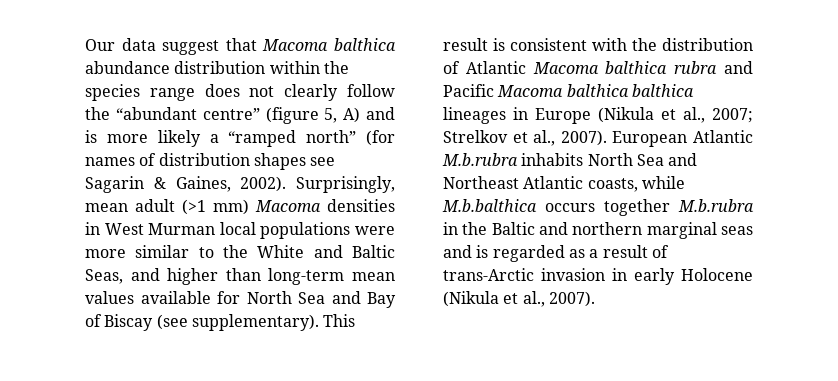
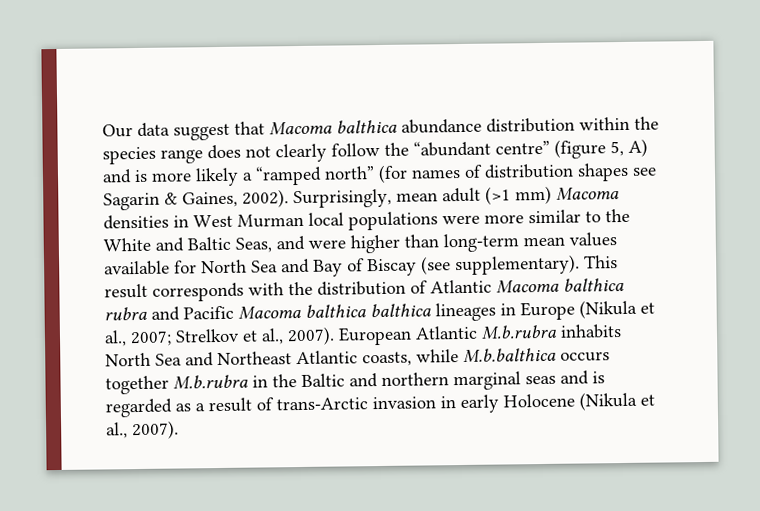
- Surprisingly, mean adult (>1 mm) Macoma densities in West Murman local populations were more similar to the White and Baltic Seas, and higher than long-term mean values available for North Sea and Bay of Biscay (see supplementary).
+ Surprisingly, mean adult (>1 mm) Macoma densities in West Murman local populations were more similar to the White and Baltic Seas, and were higher than long-term mean values available for North Sea and Bay of Biscay (see supplementary).
- This result is consistent with the distribution of Atlantic Macoma balthica rubra and Pacific Macoma balthica balthica lineages in Europe (Nikula et al., 2007; Strelkov et al., 2007).
+ This result corresponds with the distribution of Atlantic Macoma balthica rubra and Pacific Macoma balthica balthica lineages in Europe (Nikula et al., 2007; Strelkov et al., 2007).

